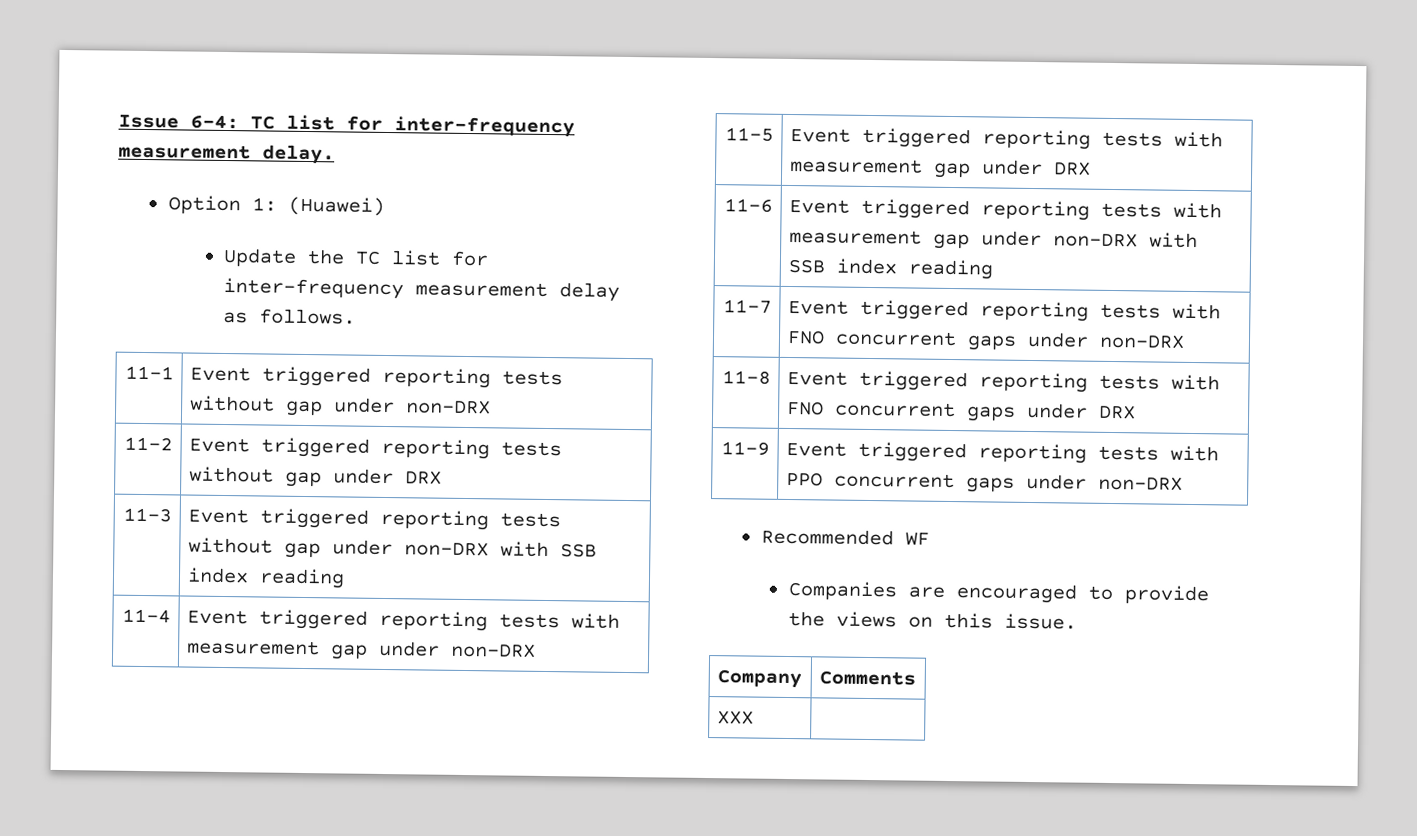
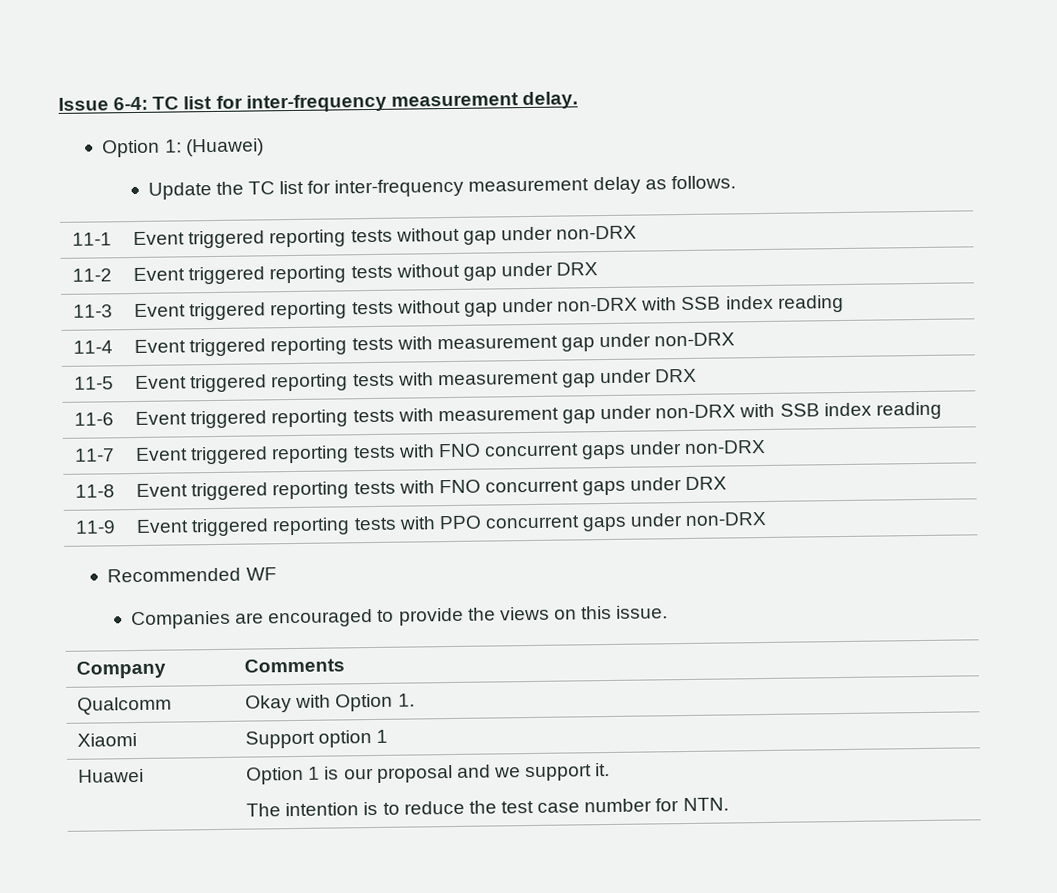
- XXX |
+ Qualcomm | Okay with Option 1.
+ Xiaomi | Support option 1
+ Huawei | Option 1 is our proposal and we support it.
+ The intention is to reduce the test case number for NTN.

